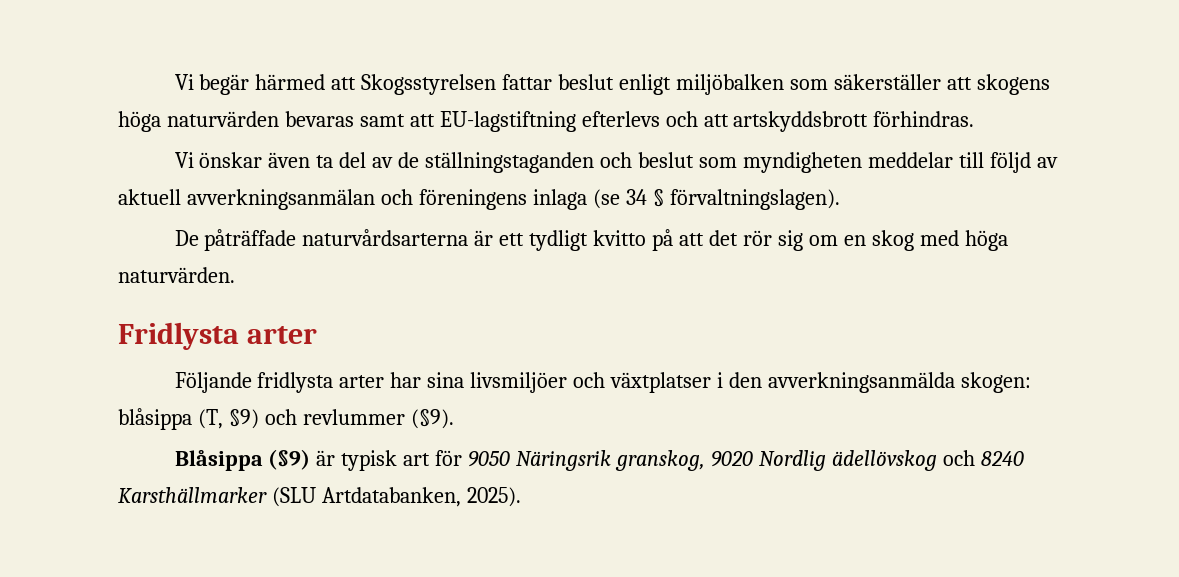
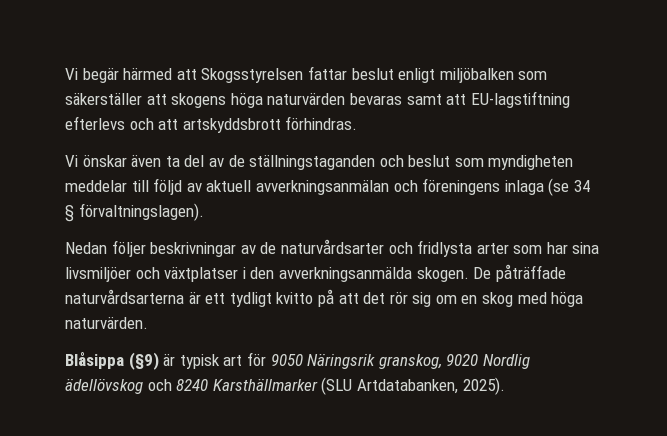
+ Nedan följer beskrivningar av de naturvårdsarter och fridlysta arter som har sina livsmiljöer och växtplatser i den avverkningsanmälda skogen.
- Fridlysta arter
- Följande fridlysta arter har sina livsmiljöer och växtplatser i den avverkningsanmälda skogen: blåsippa (T, §9) och revlummer (§9).

